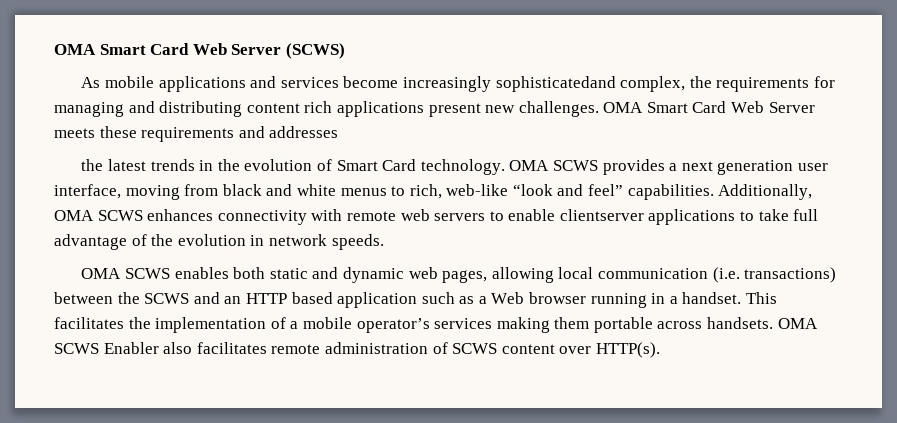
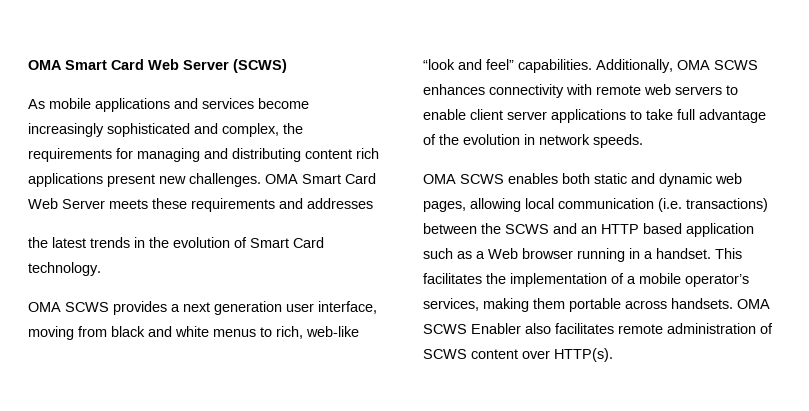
- As mobile applications and services become increasingly sophisticatedand complex, the requirements for managing and distributing content rich applications present new challenges.
+ As mobile applications and services become increasingly sophisticated and complex, the requirements for managing and distributing content rich applications present new challenges.
- the latest trends in the evolution of Smart Card technology. OMA SCWS provides a next generation user interface, moving from black and white menus to rich, web-like “look and feel” capabilities.
+ the latest trends in the evolution of Smart Card technology.
+ OMA SCWS provides a next generation user interface, moving from black and white menus to rich, web-like “look and feel” capabilities.
- Additionally, OMA SCWS enhances connectivity with remote web servers to enable clientserver applications to take full advantage of the evolution in network speeds.
+ Additionally, OMA SCWS enhances connectivity with remote web servers to enable client server applications to take full advantage of the evolution in network speeds.
- This facilitates the implementation of a mobile operator’s services making them portable across handsets.
+ This facilitates the implementation of a mobile operator’s services, making them portable across handsets.

